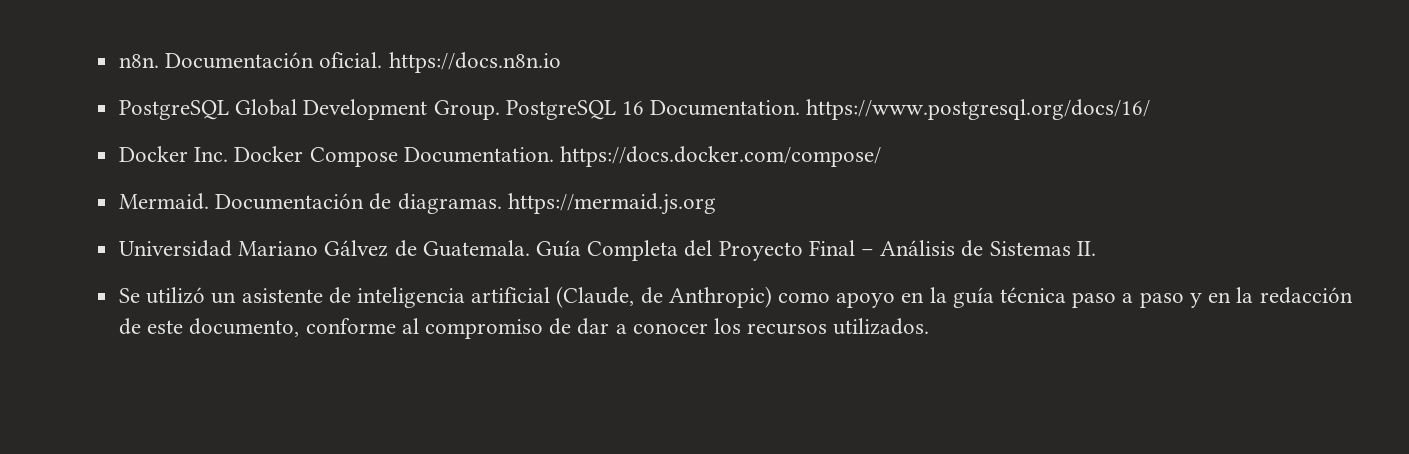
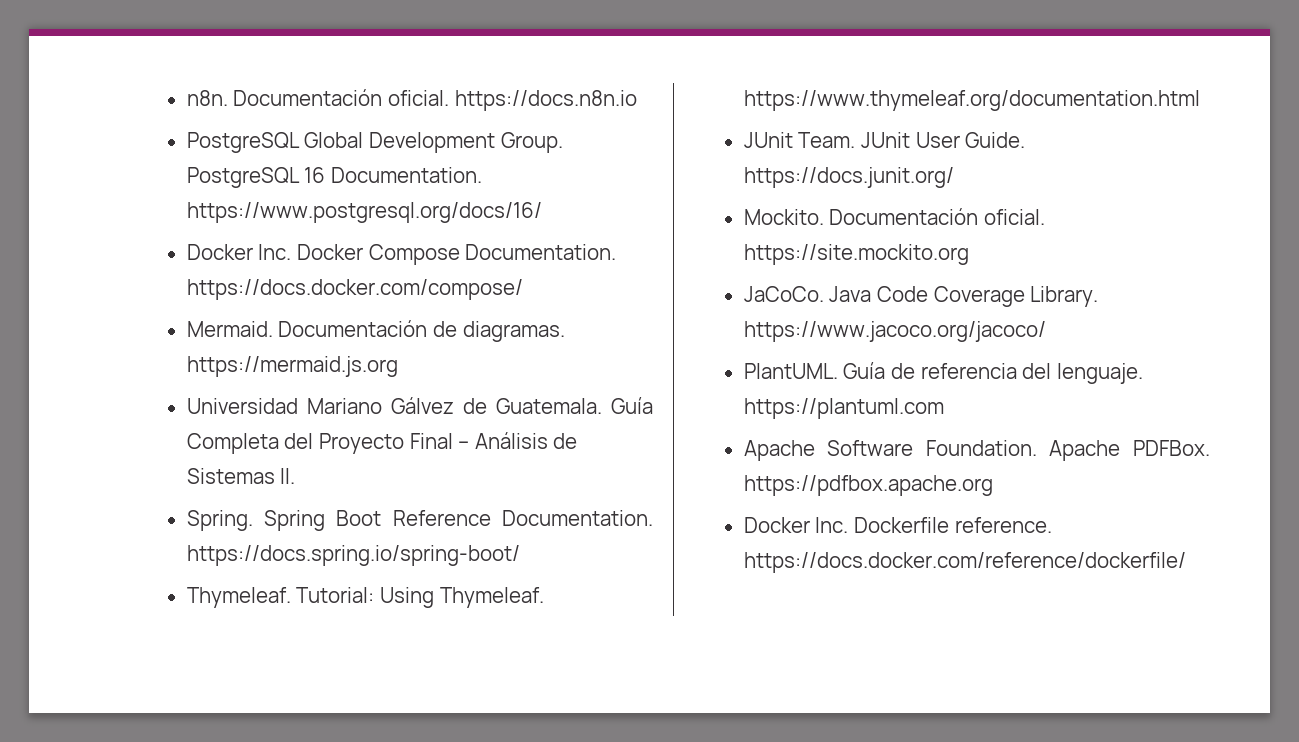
- Se utilizó un asistente de inteligencia artificial (Claude, de Anthropic) como apoyo en la guía técnica paso a paso y en la redacción de este documento, conforme al compromiso de dar a conocer los recursos utilizados.
+ Spring. Spring Boot Reference Documentation. https://docs.spring.io/spring-boot/
+ Thymeleaf. Tutorial: Using Thymeleaf. https://www.thymeleaf.org/documentation.html
+ JUnit Team. JUnit User Guide. https://docs.junit.org/
+ Mockito. Documentación oficial. https://site.mockito.org
+ JaCoCo. Java Code Coverage Library. https://www.jacoco.org/jacoco/
+ PlantUML. Guía de referencia del lenguaje. https://plantuml.com
+ Apache Software Foundation. Apache PDFBox. https://pdfbox.apache.org
+ Docker Inc. Dockerfile reference. https://docs.docker.com/reference/dockerfile/

